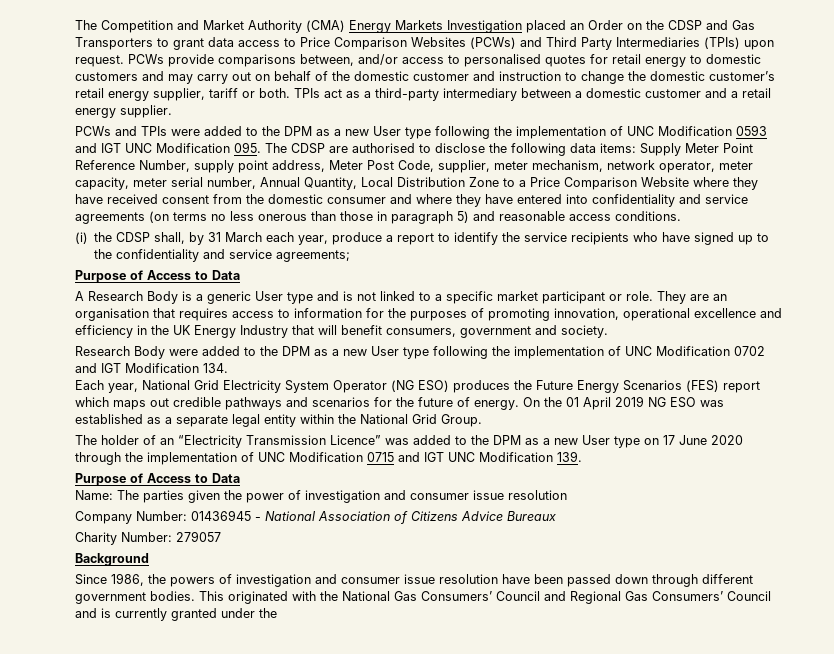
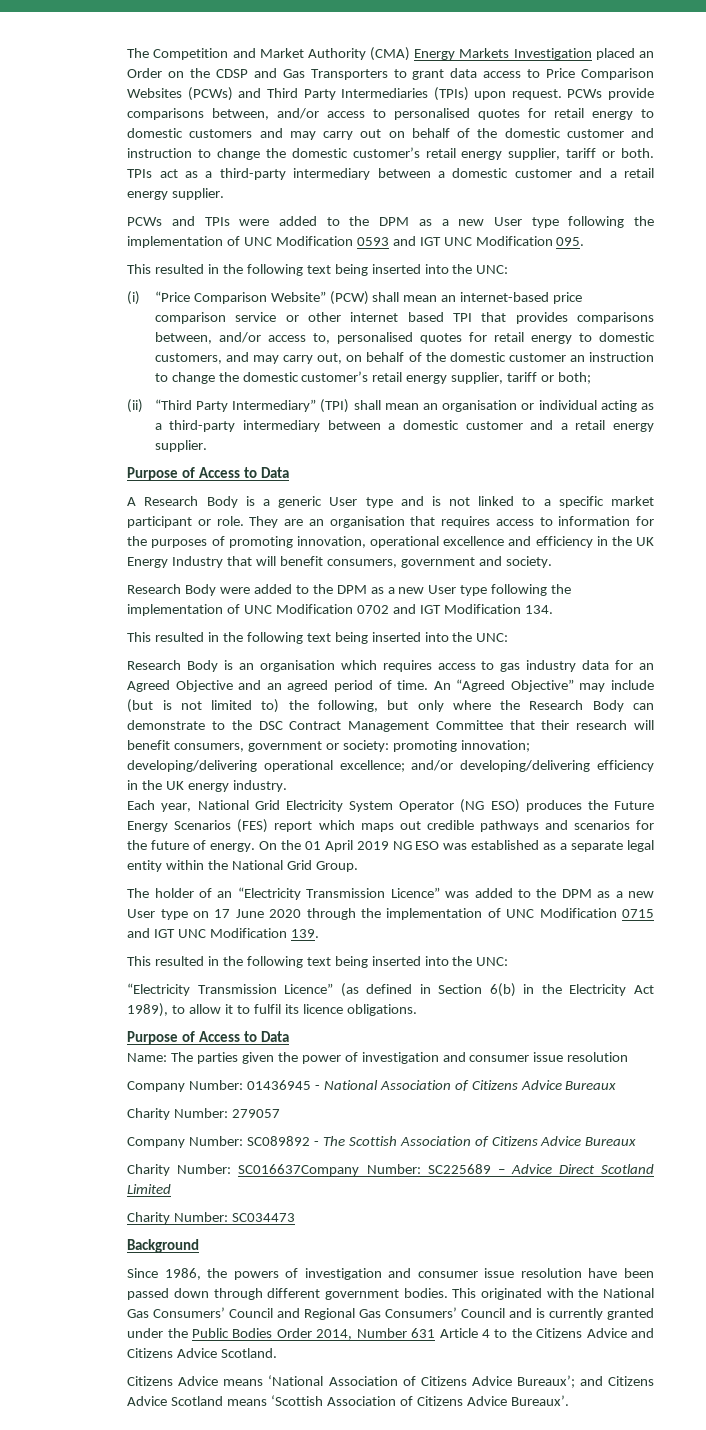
- PCWs and TPIs were added to the DPM as a new User type following the implementation of UNC Modification 0593 and IGT UNC Modification 095. The CDSP are authorised to disclose the following data items: Supply Meter Point Reference Number, supply point address, Meter Post Code, supplier, meter mechanism, network operator, meter capacity, meter serial number, Annual Quantity, Local Distribution Zone to a Price Comparison Website where they have received consent from the domestic consumer and where they have entered into confidentiality and service agreements (on terms no less onerous than those in paragraph 5) and reasonable access conditions.
- (i) the CDSP shall, by 31 March each year, produce a report to identify the service recipients who have signed up to the confidentiality and service agreements;
+ PCWs and TPIs were added to the DPM as a new User type following the implementation of UNC Modification 0593 and IGT UNC Modification 095.
+ This resulted in the following text being inserted into the UNC:
+ (i) “Price Comparison Website” (PCW) shall mean an internet-based price comparison service or other internet based TPI that provides comparisons between, and/or access to, personalised quotes for retail energy to domestic customers, and may carry out, on behalf of the domestic customer an instruction to change the domestic customer’s retail energy supplier, tariff or both;
+ (ii) “Third Party Intermediary” (TPI) shall mean an organisation or individual acting as a third-party intermediary between a domestic customer and a retail energy supplier.
  Research Body were added to the DPM as a new User type following the implementation of UNC Modification 0702 and IGT Modification 134.
+ This resulted in the following text being inserted into the UNC:
+ Research Body is an organisation which requires access to gas industry data for an Agreed Objective and an agreed period of time. An “Agreed Objective” may include (but is not limited to) the following, but only where the Research Body can demonstrate to the DSC Contract Management Committee that their research will benefit consumers, government or society: promoting innovation; developing/delivering operational excellence; and/or developing/delivering efficiency in the UK energy industry.
  The holder of an “Electricity Transmission Licence” was added to the DPM as a new User type on 17 June 2020 through the implementation of UNC Modification 0715 and IGT UNC Modification 139.
+ This resulted in the following text being inserted into the UNC:
+ “Electricity Transmission Licence” (as defined in Section 6(b) in the Electricity Act 1989), to allow it to fulfil its licence obligations.
+ Company Number: SC089892 - The Scottish Association of Citizens Advice Bureaux
+ Charity Number: SC016637Company Number: SC225689 – Advice Direct Scotland Limited
+ Charity Number: SC034473
- This originated with the National Gas Consumers’ Council and Regional Gas Consumers’ Council and is currently granted under the
+ This originated with the National Gas Consumers’ Council and Regional Gas Consumers’ Council and is currently granted under the Public Bodies Order 2014, Number 631 Article 4 to the Citizens Advice and Citizens Advice Scotland.
+ Citizens Advice means ‘National Association of Citizens Advice Bureaux’; and Citizens Advice Scotland means ‘Scottish Association of Citizens Advice Bureaux’.

